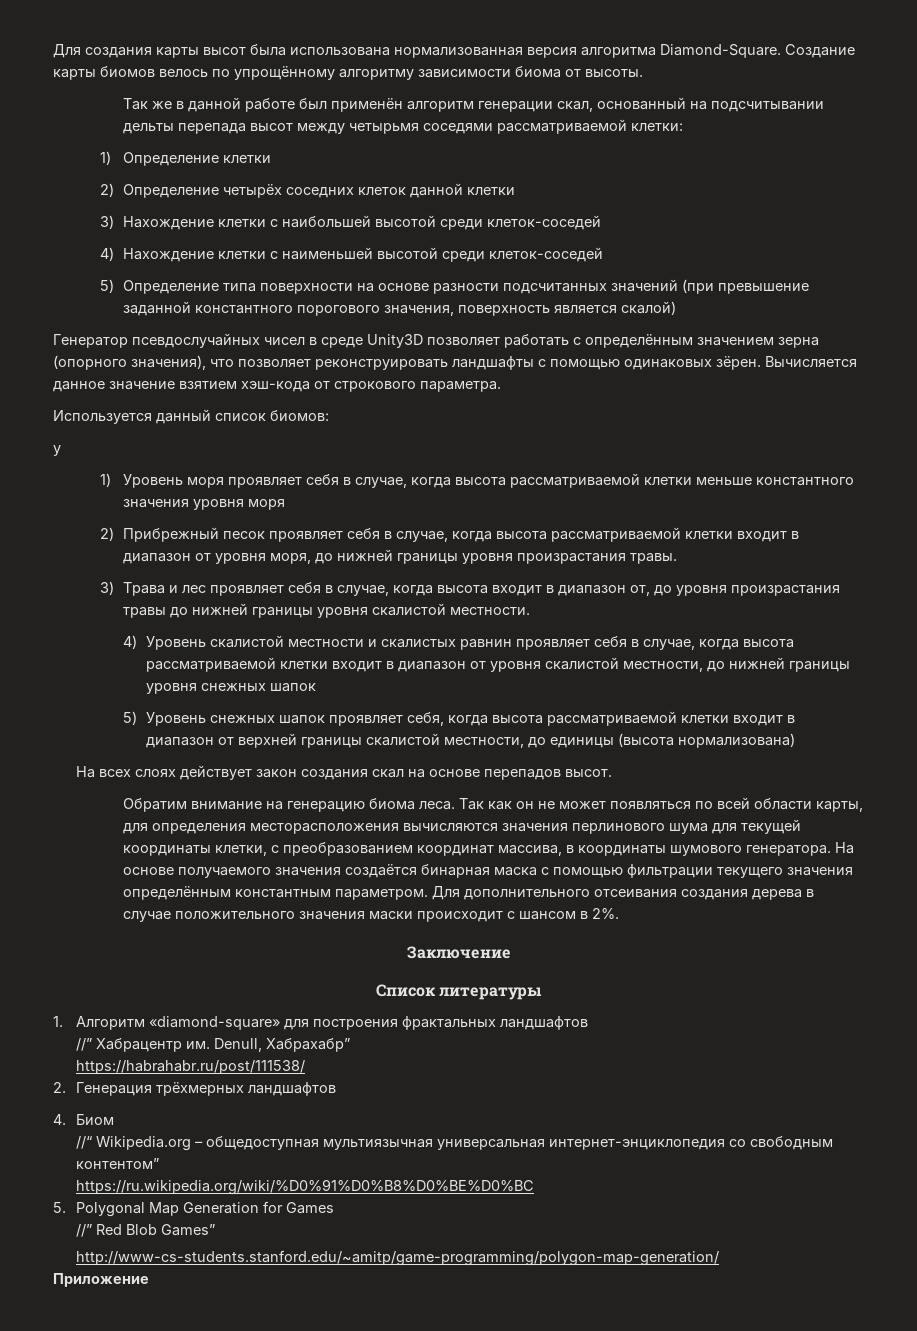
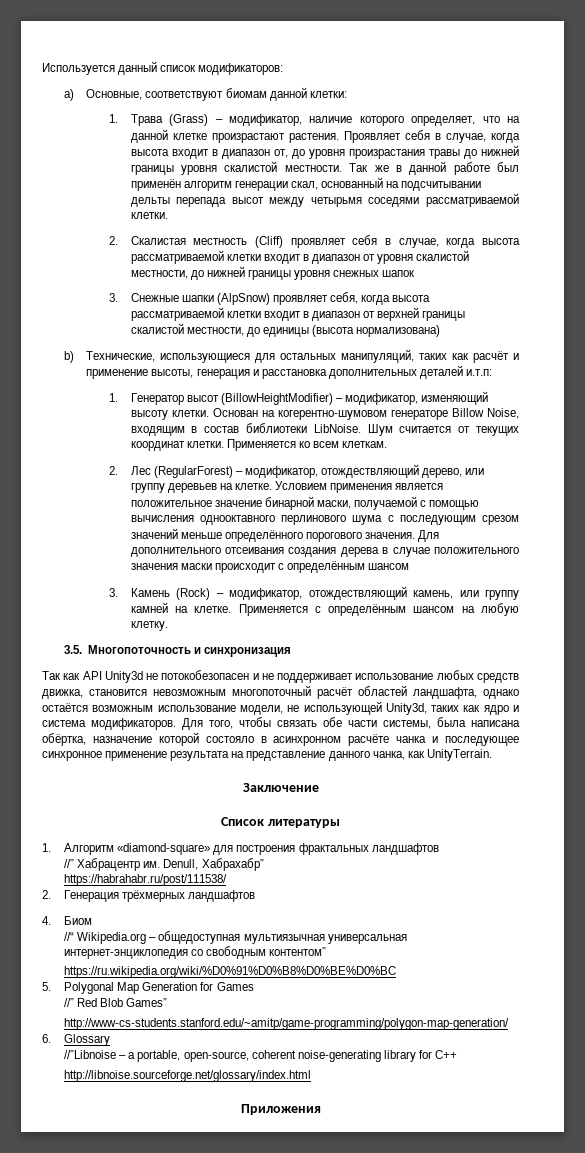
- Для создания карты высот была использована нормализованная версия алгоритма Diamond-Square. Создание карты биомов велось по упрощённому алгоритму зависимости биома от высоты.
- Так же в данной работе был применён алгоритм генерации скал, основанный на подсчитывании дельты перепада высот между четырьмя соседями рассматриваемой клетки:
- 1) Определение клетки
- 2) Определение четырёх соседних клеток данной клетки
- 3) Нахождение клетки с наибольшей высотой среди клеток-соседей
- 4) Нахождение клетки с наименьшей высотой среди клеток-соседей
- 5) Определение типа поверхности на основе разности подсчитанных значений (при превышение заданной константного порогового значения, поверхность является скалой)
- Генератор псевдослучайных чисел в среде Unity3D позволяет работать с определённым значением зерна (опорного значения), что позволяет реконструировать ландшафты с помощью одинаковых зёрен. Вычисляется данное значение взятием хэш-кода от строкового параметра.
- Используется данный список биомов:
- у
- 1) Уровень моря проявляет себя в случае, когда высота рассматриваемой клетки меньше константного значения уровня моря
- 2) Прибрежный песок проявляет себя в случае, когда высота рассматриваемой клетки входит в диапазон от уровня моря, до нижней границы уровня произрастания травы.
- 3) Трава и лес проявляет себя в случае, когда высота входит в диапазон от, до уровня произрастания травы до нижней границы уровня скалистой местности.
- 4) Уровень скалистой местности и скалистых равнин проявляет себя в случае, когда высота рассматриваемой клетки входит в диапазон от уровня скалистой местности, до нижней границы уровня снежных шапок
+ Используется данный список модификаторов:
+ a) Основные, соответствуют биомам данной клетки:
+ 1. Трава (Grass) – модификатор, наличие которого определяет, что на данной клетке произрастают растения. Проявляет себя в случае, когда высота входит в диапазон от, до уровня произрастания травы до нижней границы уровня скалистой местности. Так же в данной работе был применён алгоритм генерации скал, основанный на подсчитывании дельты перепада высот между четырьмя соседями рассматриваемой клетки.
+ 2. Скалистая местность (Cliff) проявляет себя в случае, когда высота рассматриваемой клетки входит в диапазон от уровня скалистой местности, до нижней границы уровня снежных шапок
- 5) Уровень снежных шапок проявляет себя, когда высота рассматриваемой клетки входит в диапазон от верхней границы скалистой местности, до единицы (высота нормализована)
+ 3. Снежные шапки (AlpSnow) проявляет себя, когда высота рассматриваемой клетки входит в диапазон от верхней границы скалистой местности, до единицы (высота нормализована)
- На всех слоях действует закон создания скал на основе перепадов высот.
- Обратим внимание на генерацию биома леса. Так как он не может появляться по всей области карты, для определения месторасположения вычисляются значения перлинового шума для текущей координаты клетки, с преобразованием координат массива, в координаты шумового генератора. На основе получаемого значения создаётся бинарная маска с помощью фильтрации текущего значения определённым константным параметром.
+ b) Технические, использующиеся для остальных манипуляций, таких как расчёт и применение высоты, генерация и расстановка дополнительных деталей и.т.п:
+ 1. Генератор высот (BillowHeightModifier) – модификатор, изменяющий высоту клетки. Основан на когерентно-шумовом генераторе Billow Noise, входящим в состав библиотеки LibNoise. Шум считается от текущих координат клетки. Применяется ко всем клеткам.
+ 2. Лес (RegularForest) – модификатор, отождествляющий дерево, или группу деревьев на клетке. Условием применения является положительное значение бинарной маски, получаемой с помощью вычисления однооктавного перлинового шума с последующим срезом значений меньше определённого порогового значения.
- Для дополнительного отсеивания создания дерева в случае положительного значения маски происходит с шансом в 2%.
+ Для дополнительного отсеивания создания дерева в случае положительного значения маски происходит с определённым шансом
+ 3. Камень (Rock) – модификатор, отождествляющий камень, или группу камней на клетке. Применяется с определённым шансом на любую клетку.
+ 3.5. Многопоточность и синхронизация
+ Так как API Unity3d не потокобезопасен и не поддерживает использование любых средств движка, становится невозможным многопоточный расчёт областей ландшафта, однако остаётся возможным использование модели, не использующей Unity3d, таких как ядро и система модификаторов. Для того, чтобы связать обе части системы, была написана обёртка, назначение которой состояло в асинхронном расчёте чанка и последующее синхронное применение результата на представление данного чанка, как UnityTerrain.
- Приложение
+ 6. Glossary
+ //”Libnoise – a portable, open-source, coherent noise-generating library for C++
+ http://libnoise.sourceforge.net/glossary/index.html
+ Приложения

